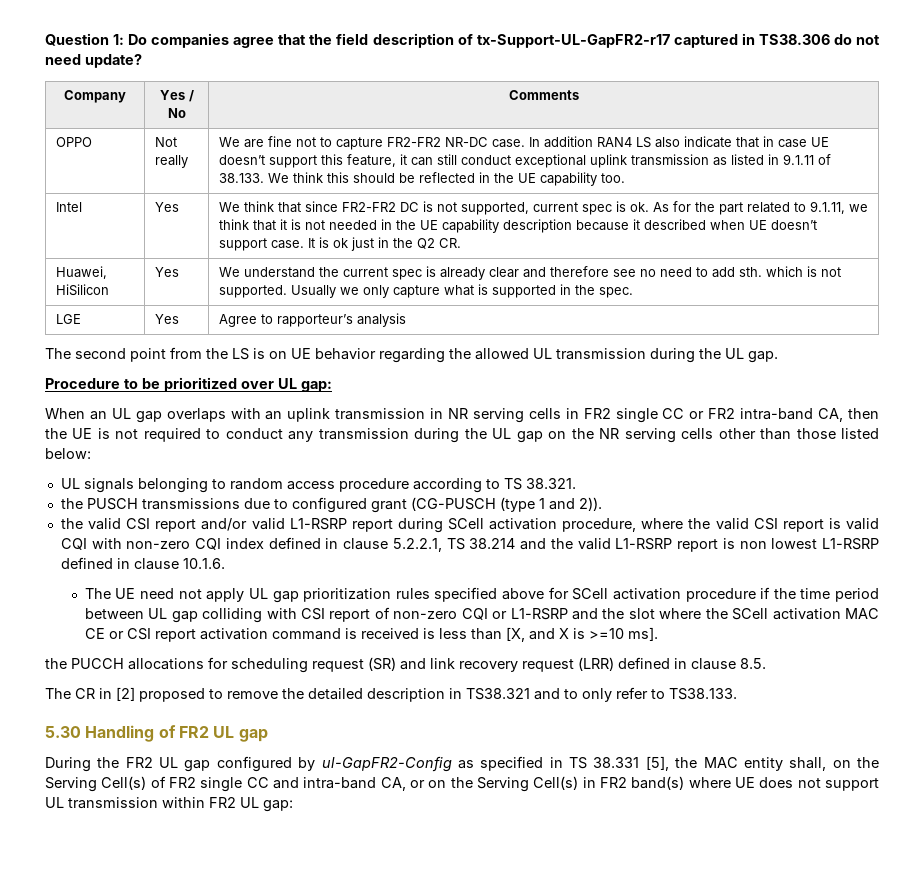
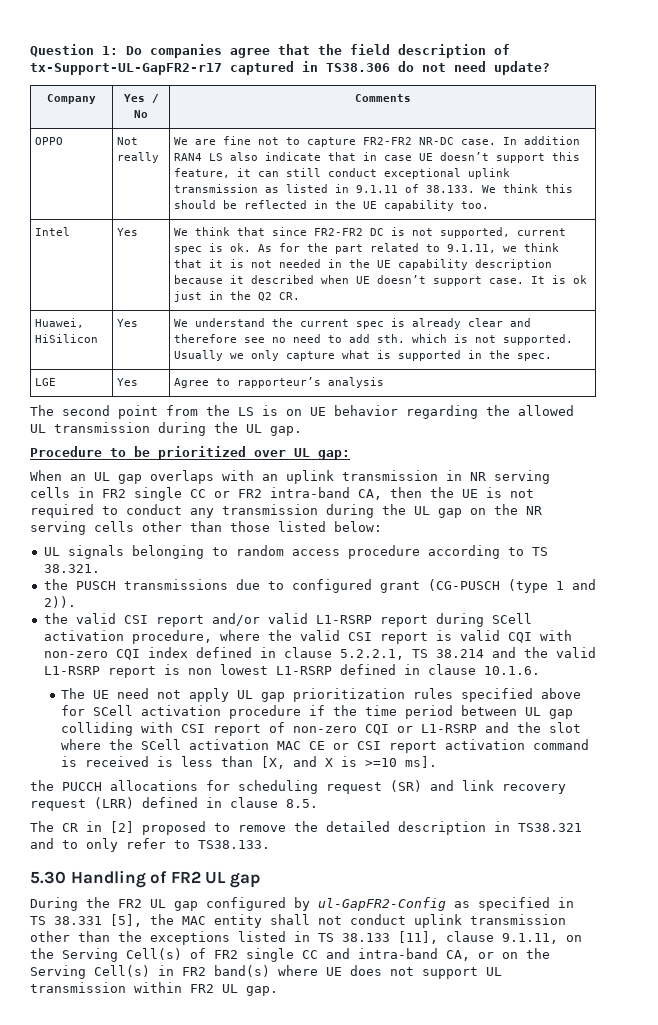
- During the FR2 UL gap configured by ul-GapFR2-Config as specified in TS 38.331 [5], the MAC entity shall, on the Serving Cell(s) of FR2 single CC and intra-band CA, or on the Serving Cell(s) in FR2 band(s) where UE does not support UL transmission within FR2 UL gap:
+ During the FR2 UL gap configured by ul-GapFR2-Config as specified in TS 38.331 [5], the MAC entity shall not conduct uplink transmission other than the exceptions listed in TS 38.133 [11], clause 9.1.11, on the Serving Cell(s) of FR2 single CC and intra-band CA, or on the Serving Cell(s) in FR2 band(s) where UE does not support UL transmission within FR2 UL gap.

